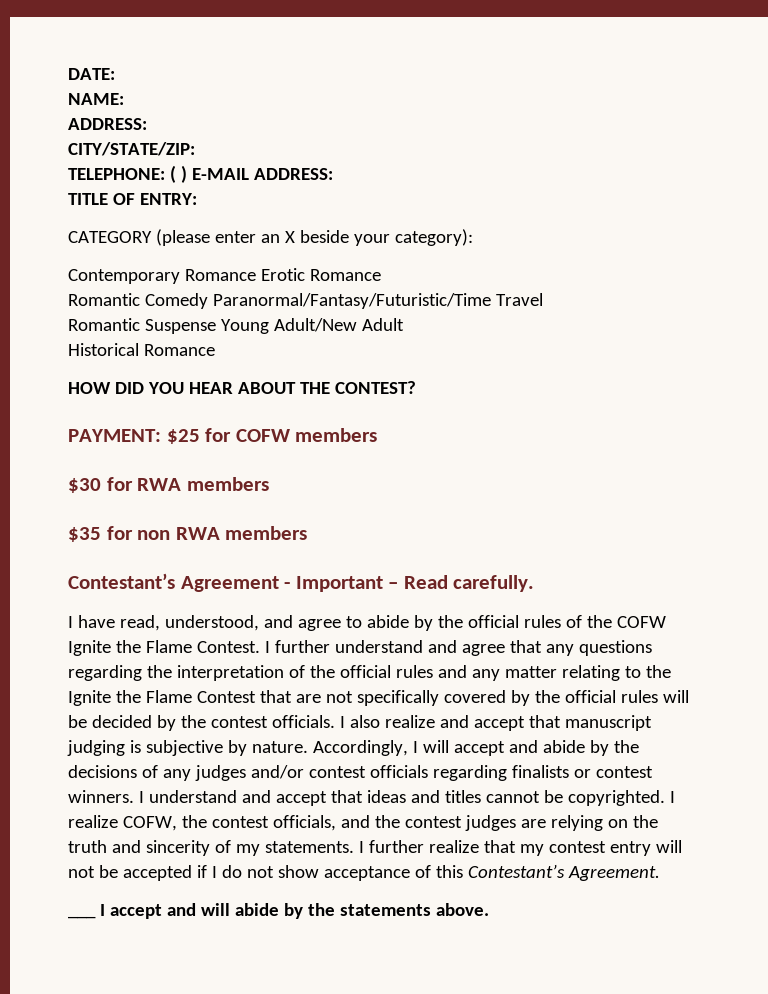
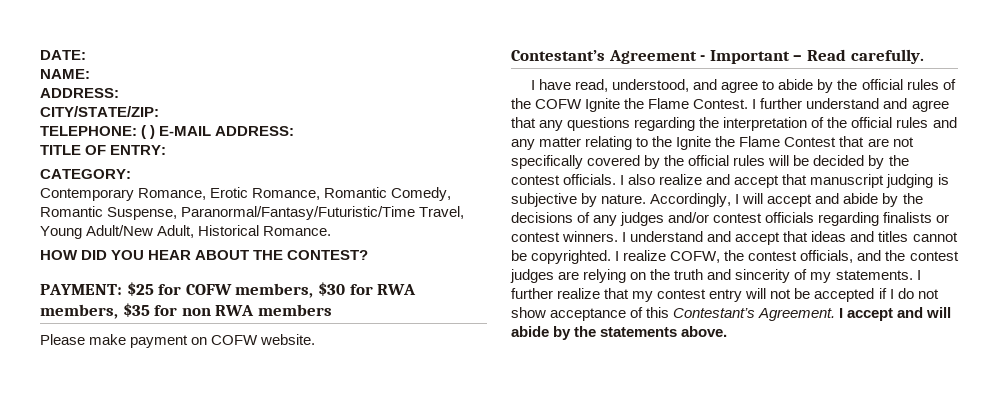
- CATEGORY (please enter an X beside your category):
- Contemporary Romance Erotic Romance
- Romantic Comedy Paranormal/Fantasy/Futuristic/Time Travel
- Romantic Suspense Young Adult/New Adult
- Historical Romance
+ CATEGORY:
+ Contemporary Romance, Erotic Romance, Romantic Comedy, Romantic Suspense, Paranormal/Fantasy/Futuristic/Time Travel, Young Adult/New Adult, Historical Romance.
- PAYMENT: $25 for COFW members
- $30 for RWA members
- $35 for non RWA members
+ PAYMENT: $25 for COFW members, $30 for RWA members, $35 for non RWA members
+ Please make payment on COFW website.
- I further realize that my contest entry will not be accepted if I do not show acceptance of this Contestant’s Agreement.
- ___ I accept and will abide by the statements above.
+ I further realize that my contest entry will not be accepted if I do not show acceptance of this Contestant’s Agreement. I accept and will abide by the statements above.

